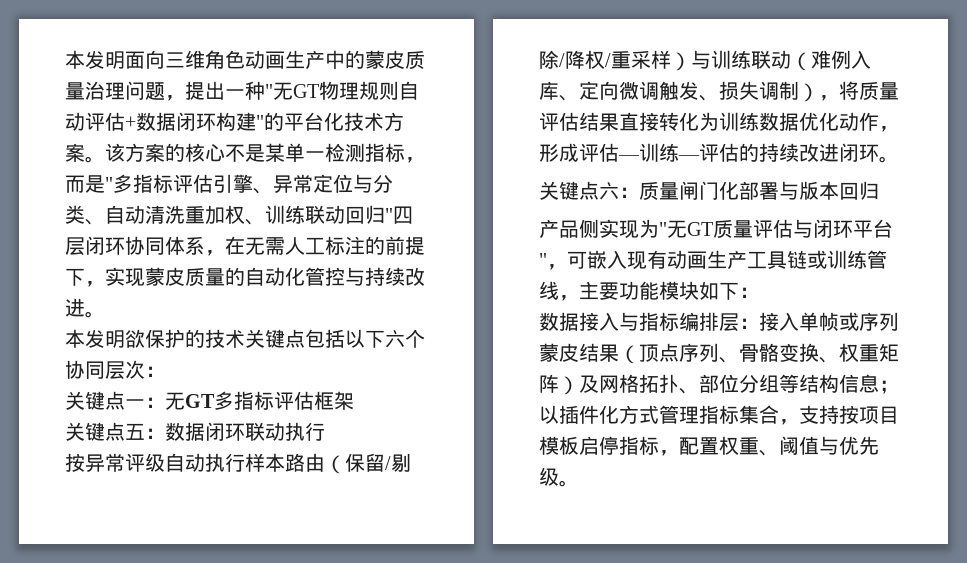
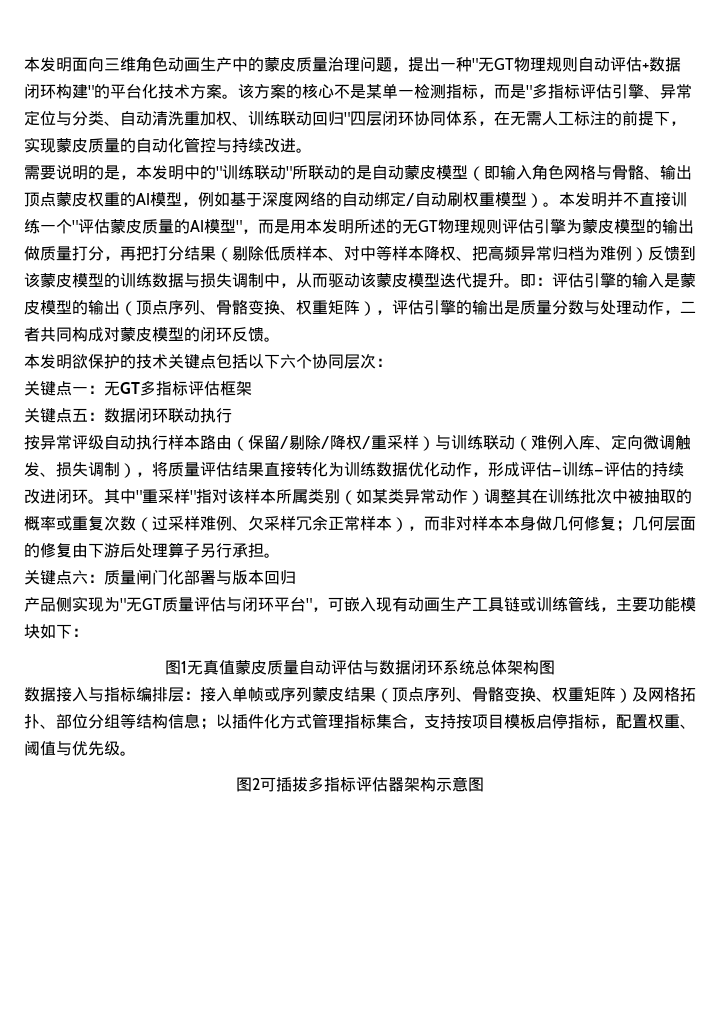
+ 需要说明的是，本发明中的"训练联动"所联动的是自动蒙皮模型（即输入角色网格与骨骼、输出顶点蒙皮权重的AI模型，例如基于深度网络的自动绑定/自动刷权重模型）。本发明并不直接训练一个"评估蒙皮质量的AI模型"，而是用本发明所述的无GT物理规则评估引擎为蒙皮模型的输出做质量打分，再把打分结果（剔除低质样本、对中等样本降权、把高频异常归档为难例）反馈到该蒙皮模型的训练数据与损失调制中，从而驱动该蒙皮模型迭代提升。即：评估引擎的输入是蒙皮模型的输出（顶点序列、骨骼变换、权重矩阵），评估引擎的输出是质量分数与处理动作，二者共同构成对蒙皮模型的闭环反馈。
+ 其中"重采样"指对该样本所属类别（如某类异常动作）调整其在训练批次中被抽取的概率或重复次数（过采样难例、欠采样冗余正常样本），而非对样本本身做几何修复；几何层面的修复由下游后处理算子另行承担。
+ 图1无真值蒙皮质量自动评估与数据闭环系统总体架构图
+ 图2可插拔多指标评估器架构示意图

